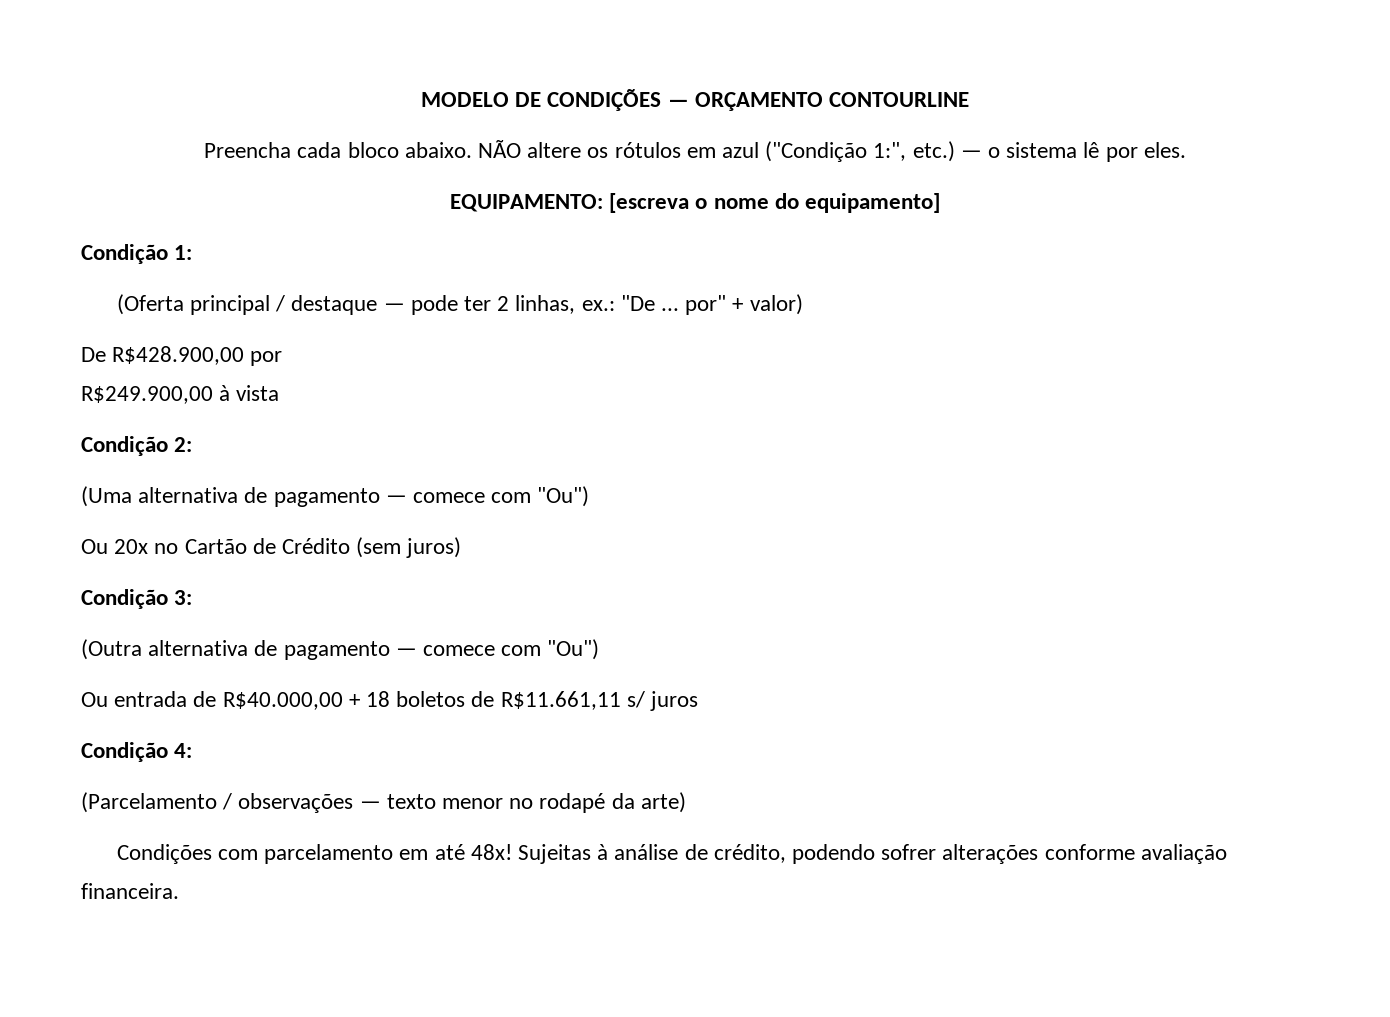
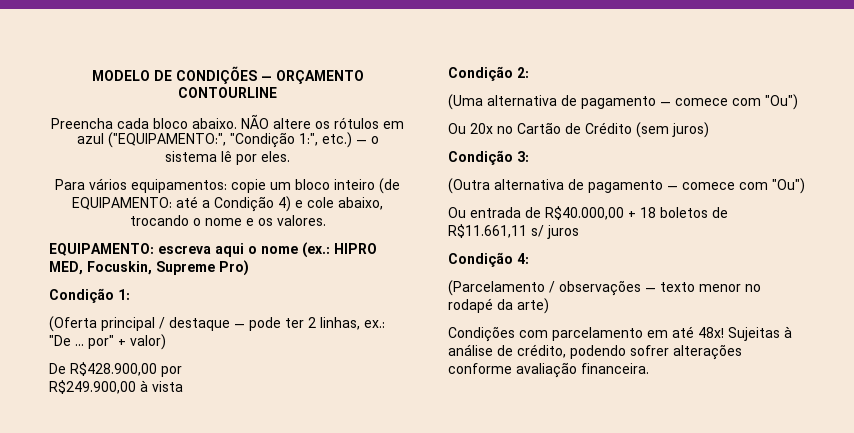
- NÃO altere os rótulos em azul ("Condição 1:", etc.) — o sistema lê por eles.
+ NÃO altere os rótulos em azul ("EQUIPAMENTO:", "Condição 1:", etc.) — o sistema lê por eles.
- EQUIPAMENTO: [escreva o nome do equipamento]
+ Para vários equipamentos: copie um bloco inteiro (de EQUIPAMENTO: até a Condição 4) e cole abaixo, trocando o nome e os valores.
+ EQUIPAMENTO: escreva aqui o nome (ex.: HIPRO MED, Focuskin, Supreme Pro)

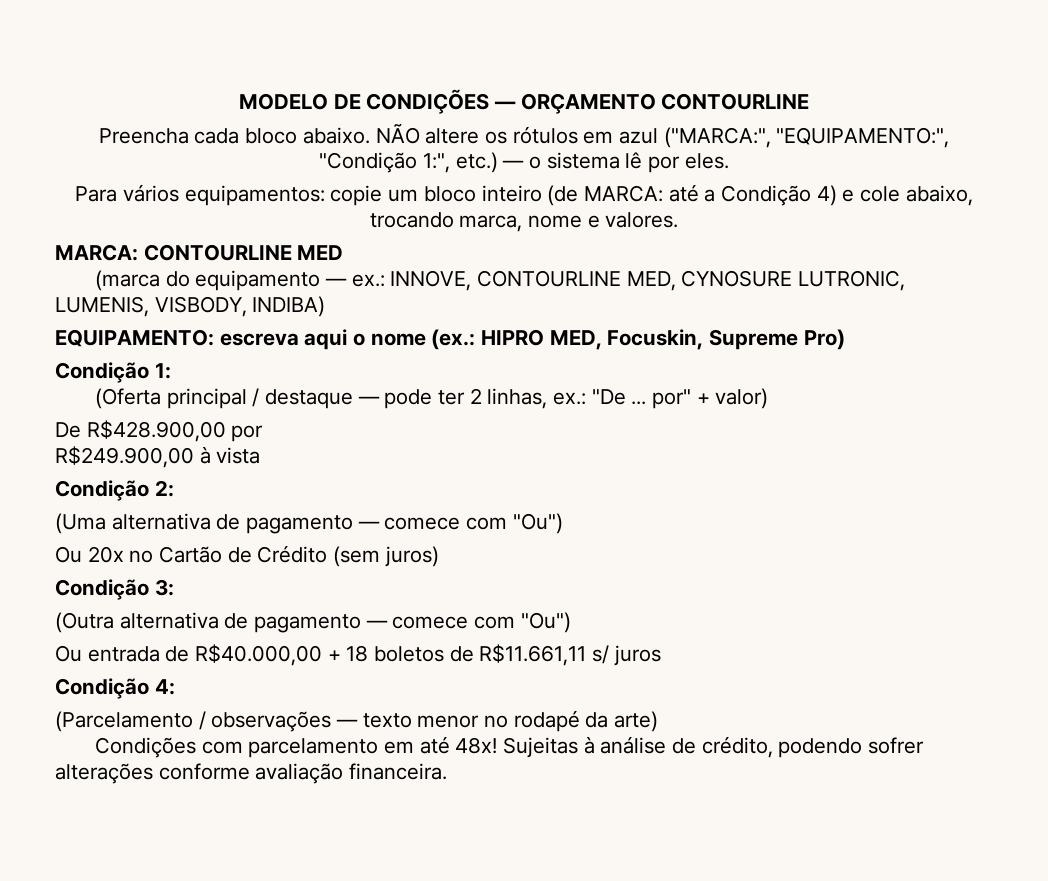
- NÃO altere os rótulos em azul ("EQUIPAMENTO:", "Condição 1:", etc.) — o sistema lê por eles.
+ NÃO altere os rótulos em azul ("MARCA:", "EQUIPAMENTO:", "Condição 1:", etc.) — o sistema lê por eles.
- Para vários equipamentos: copie um bloco inteiro (de EQUIPAMENTO: até a Condição 4) e cole abaixo, trocando o nome e os valores.
+ Para vários equipamentos: copie um bloco inteiro (de MARCA: até a Condição 4) e cole abaixo, trocando marca, nome e valores.
+ MARCA: CONTOURLINE MED
+ (marca do equipamento — ex.: INNOVE, CONTOURLINE MED, CYNOSURE LUTRONIC, LUMENIS, VISBODY, INDIBA)

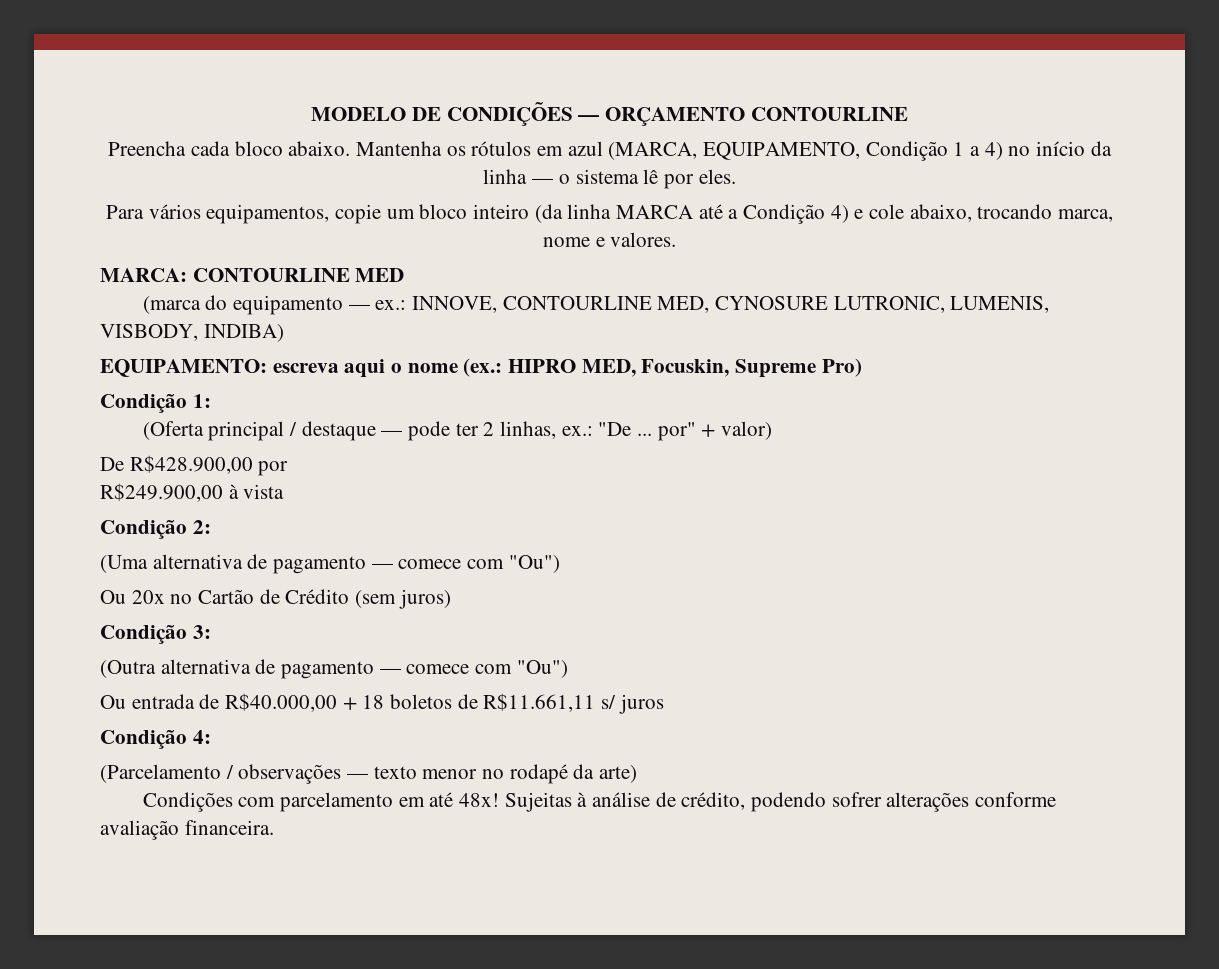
- NÃO altere os rótulos em azul ("MARCA:", "EQUIPAMENTO:", "Condição 1:", etc.) — o sistema lê por eles.
+ Mantenha os rótulos em azul (MARCA, EQUIPAMENTO, Condição 1 a 4) no início da linha — o sistema lê por eles.
- Para vários equipamentos: copie um bloco inteiro (de MARCA: até a Condição 4) e cole abaixo, trocando marca, nome e valores.
+ Para vários equipamentos, copie um bloco inteiro (da linha MARCA até a Condição 4) e cole abaixo, trocando marca, nome e valores.

